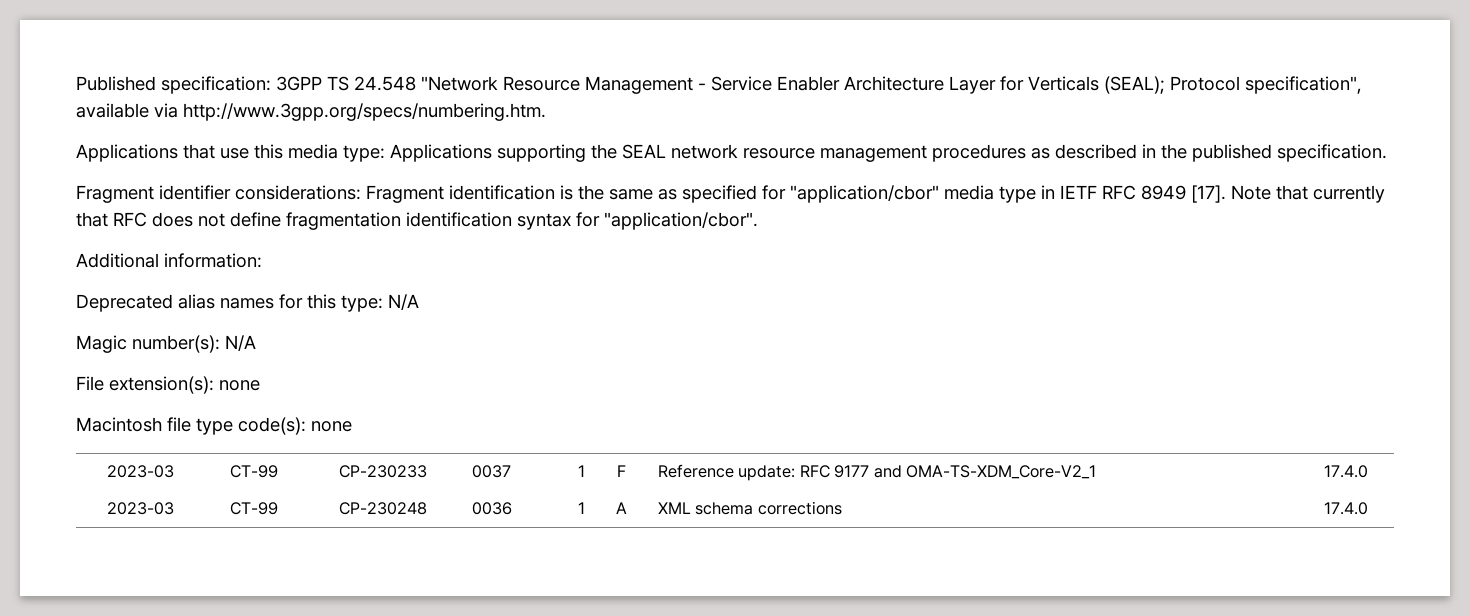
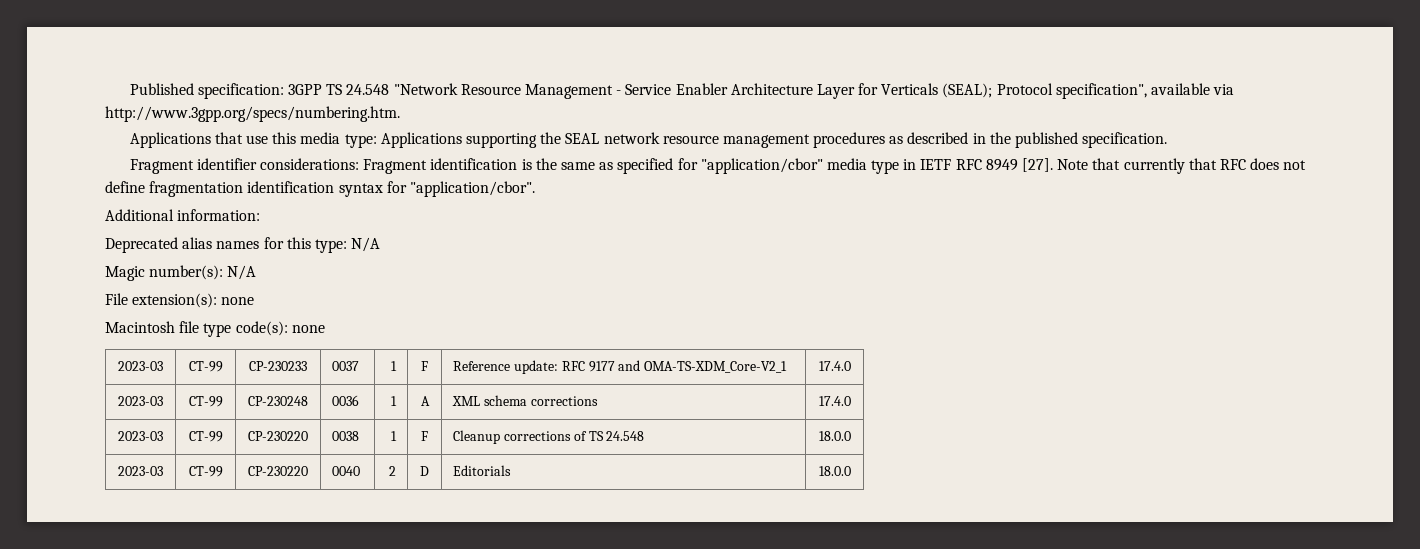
- Fragment identifier considerations: Fragment identification is the same as specified for "application/cbor" media type in IETF RFC 8949 [17].
+ Fragment identifier considerations: Fragment identification is the same as specified for "application/cbor" media type in IETF RFC 8949 [27].
+ 2023-03 | CT-99 | CP-230220 | 0038 | 1 | F | Cleanup corrections of TS 24.548 | 18.0.0
+ 2023-03 | CT-99 | CP-230220 | 0040 | 2 | D | Editorials | 18.0.0

